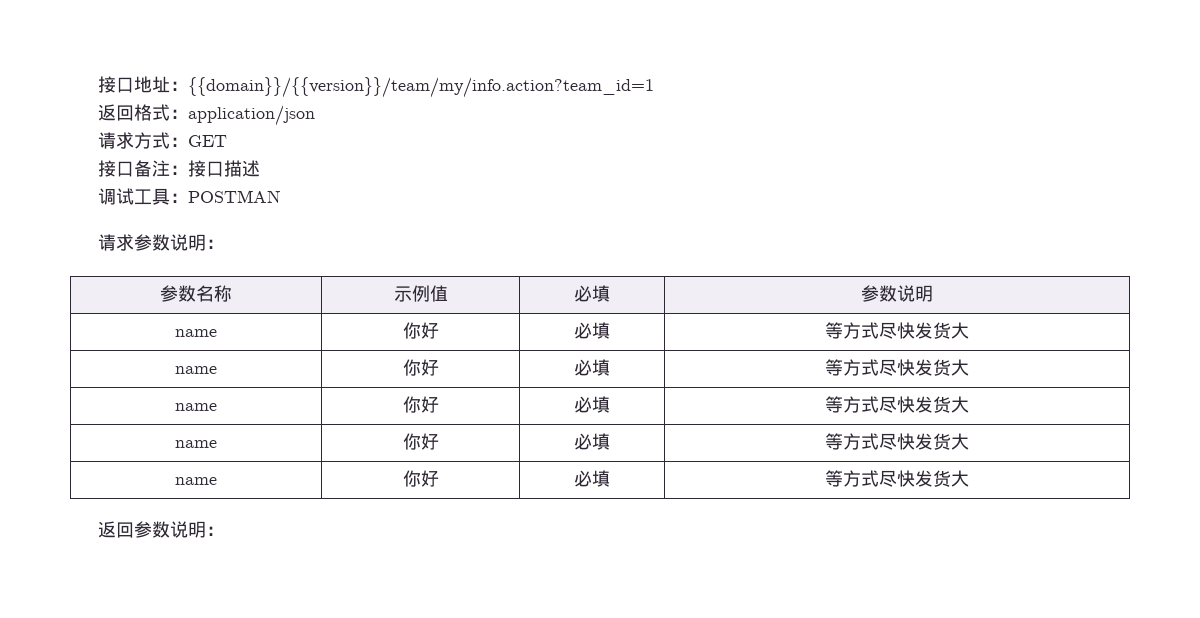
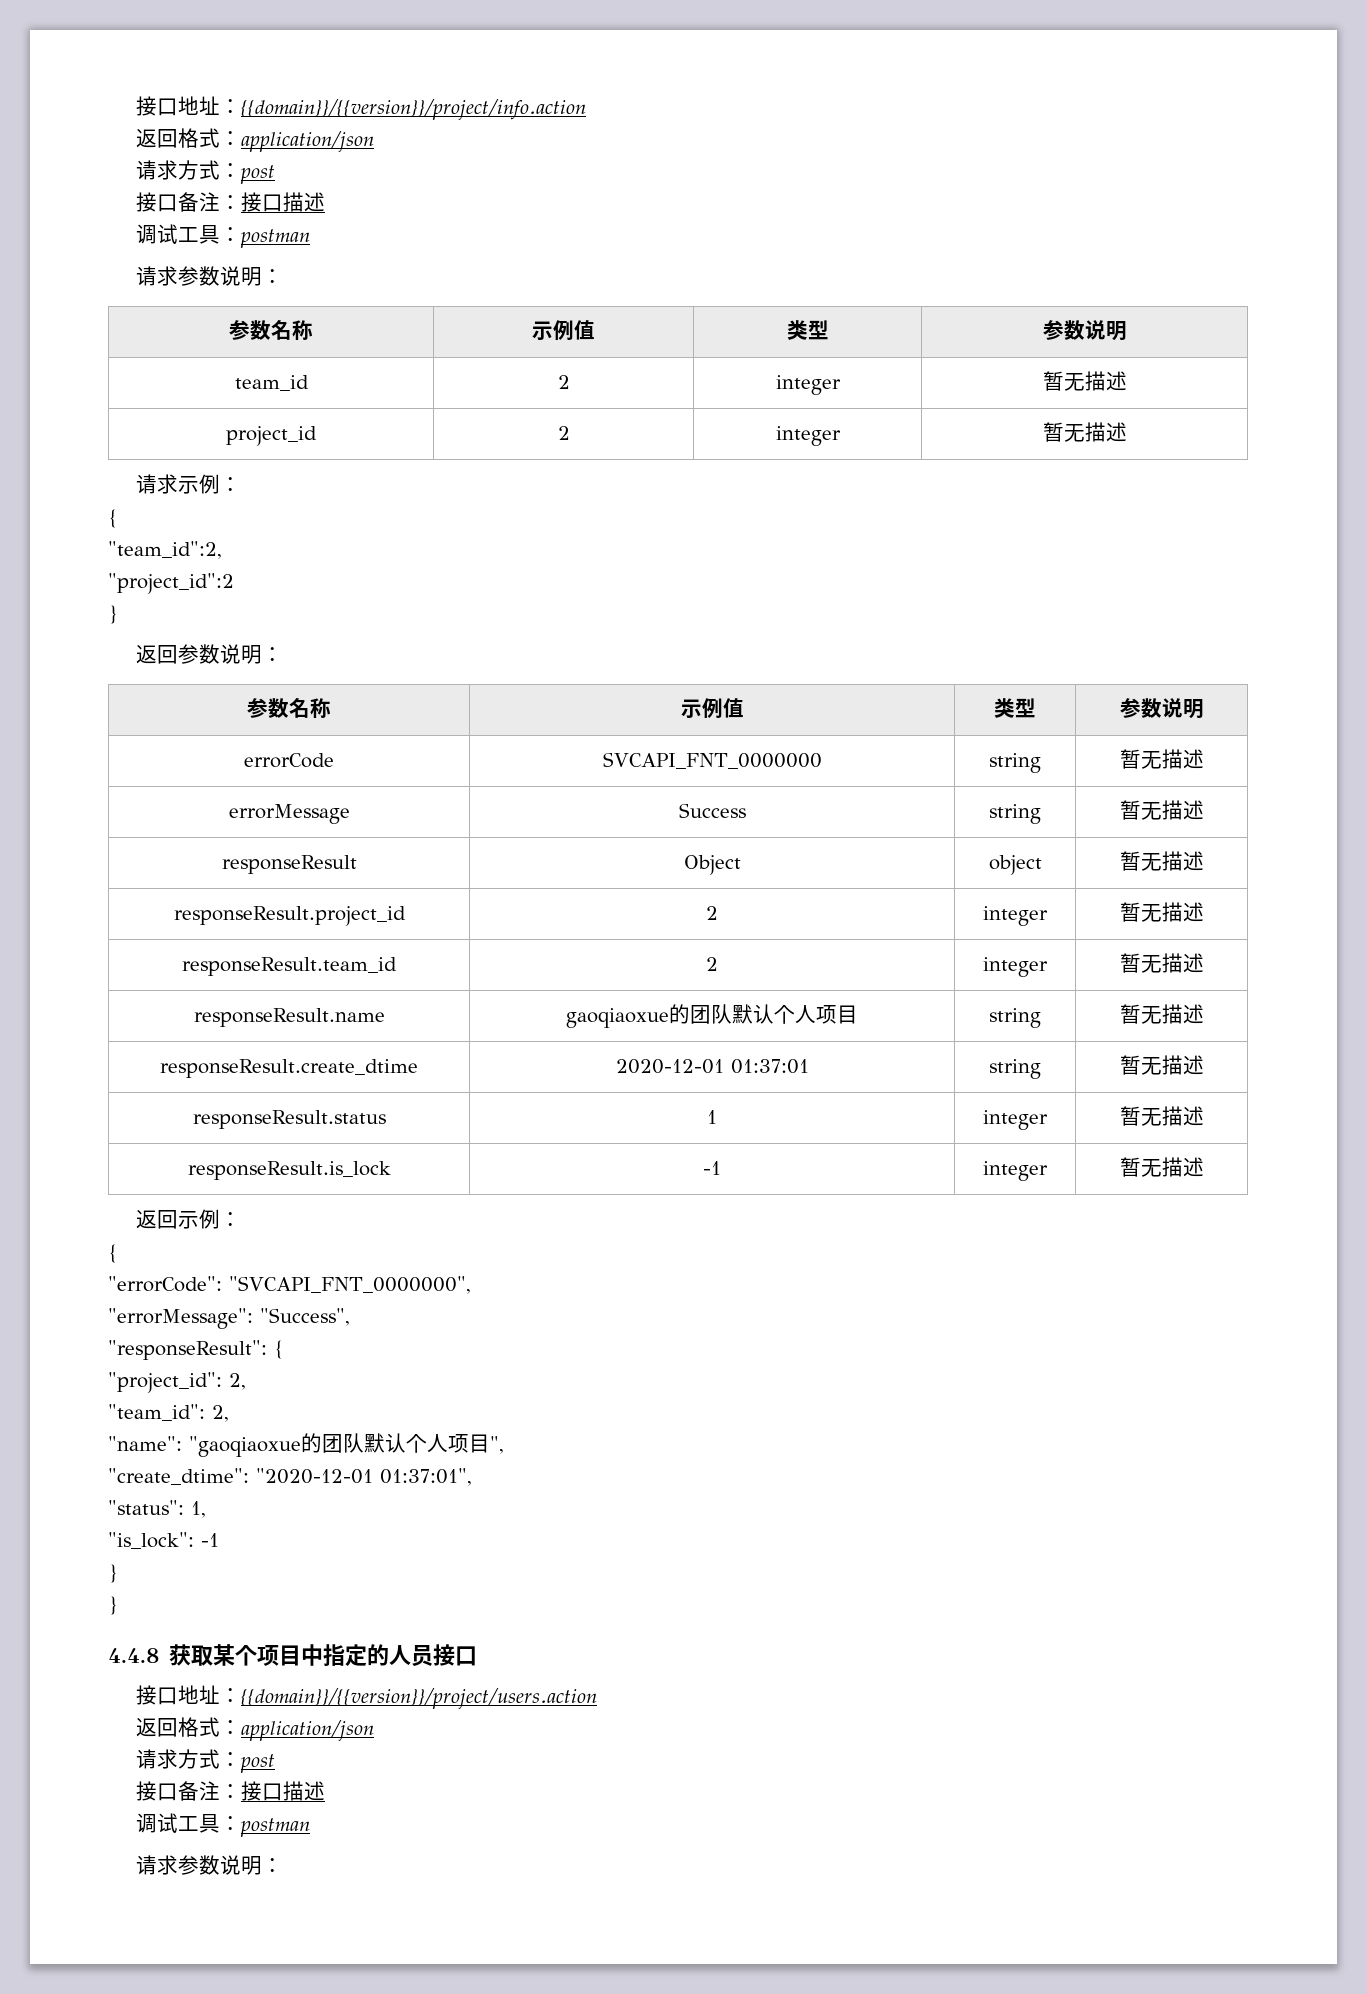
- 接口地址：{{domain}}/{{version}}/team/my/info.action?team_id=1
+ 接口地址：{{domain}}/{{version}}/project/info.action
  返回格式：application/json
- 请求方式：GET
+ 请求方式：post
  接口备注：接口描述
- 调试工具：POSTMAN
+ 调试工具：postman
  请求参数说明：
- 参数名称 | 示例值 | 必填 | 参数说明
- name | 你好 | 必填 | 等方式尽快发货大
- name | 你好 | 必填 | 等方式尽快发货大
- name | 你好 | 必填 | 等方式尽快发货大
- name | 你好 | 必填 | 等方式尽快发货大
- name | 你好 | 必填 | 等方式尽快发货大
+ 参数名称 | 示例值 | 类型 | 参数说明
+ team_id | 2 | integer | 暂无描述
+ project_id | 2 | integer | 暂无描述
+ 请求示例：
+ {
+ "team_id":2,
+ "project_id":2
+ }
  返回参数说明：
+ 参数名称 | 示例值 | 类型 | 参数说明
+ errorCode | SVCAPI_FNT_0000000 | string | 暂无描述
+ errorMessage | Success | string | 暂无描述
+ responseResult | Object | object | 暂无描述
+ responseResult.project_id | 2 | integer | 暂无描述
+ responseResult.team_id | 2 | integer | 暂无描述
+ responseResult.name | gaoqiaoxue的团队默认个人项目 | string | 暂无描述
+ responseResult.create_dtime | 2020-12-01 01:37:01 | string | 暂无描述
+ responseResult.status | 1 | integer | 暂无描述
+ responseResult.is_lock | -1 | integer | 暂无描述
+ 返回示例：
+ {
+ "errorCode": "SVCAPI_FNT_0000000",
+ "errorMessage": "Success",
+ "responseResult": {
+ "project_id": 2,
+ "team_id": 2,
+ "name": "gaoqiaoxue的团队默认个人项目",
+ "create_dtime": "2020-12-01 01:37:01",
+ "status": 1,
+ "is_lock": -1
+ }
+ }
+ 4.4.8获取某个项目中指定的人员接口
+ 接口地址：{{domain}}/{{version}}/project/users.action
+ 返回格式：application/json
+ 请求方式：post
+ 接口备注：接口描述
+ 调试工具：postman
+ 请求参数说明：

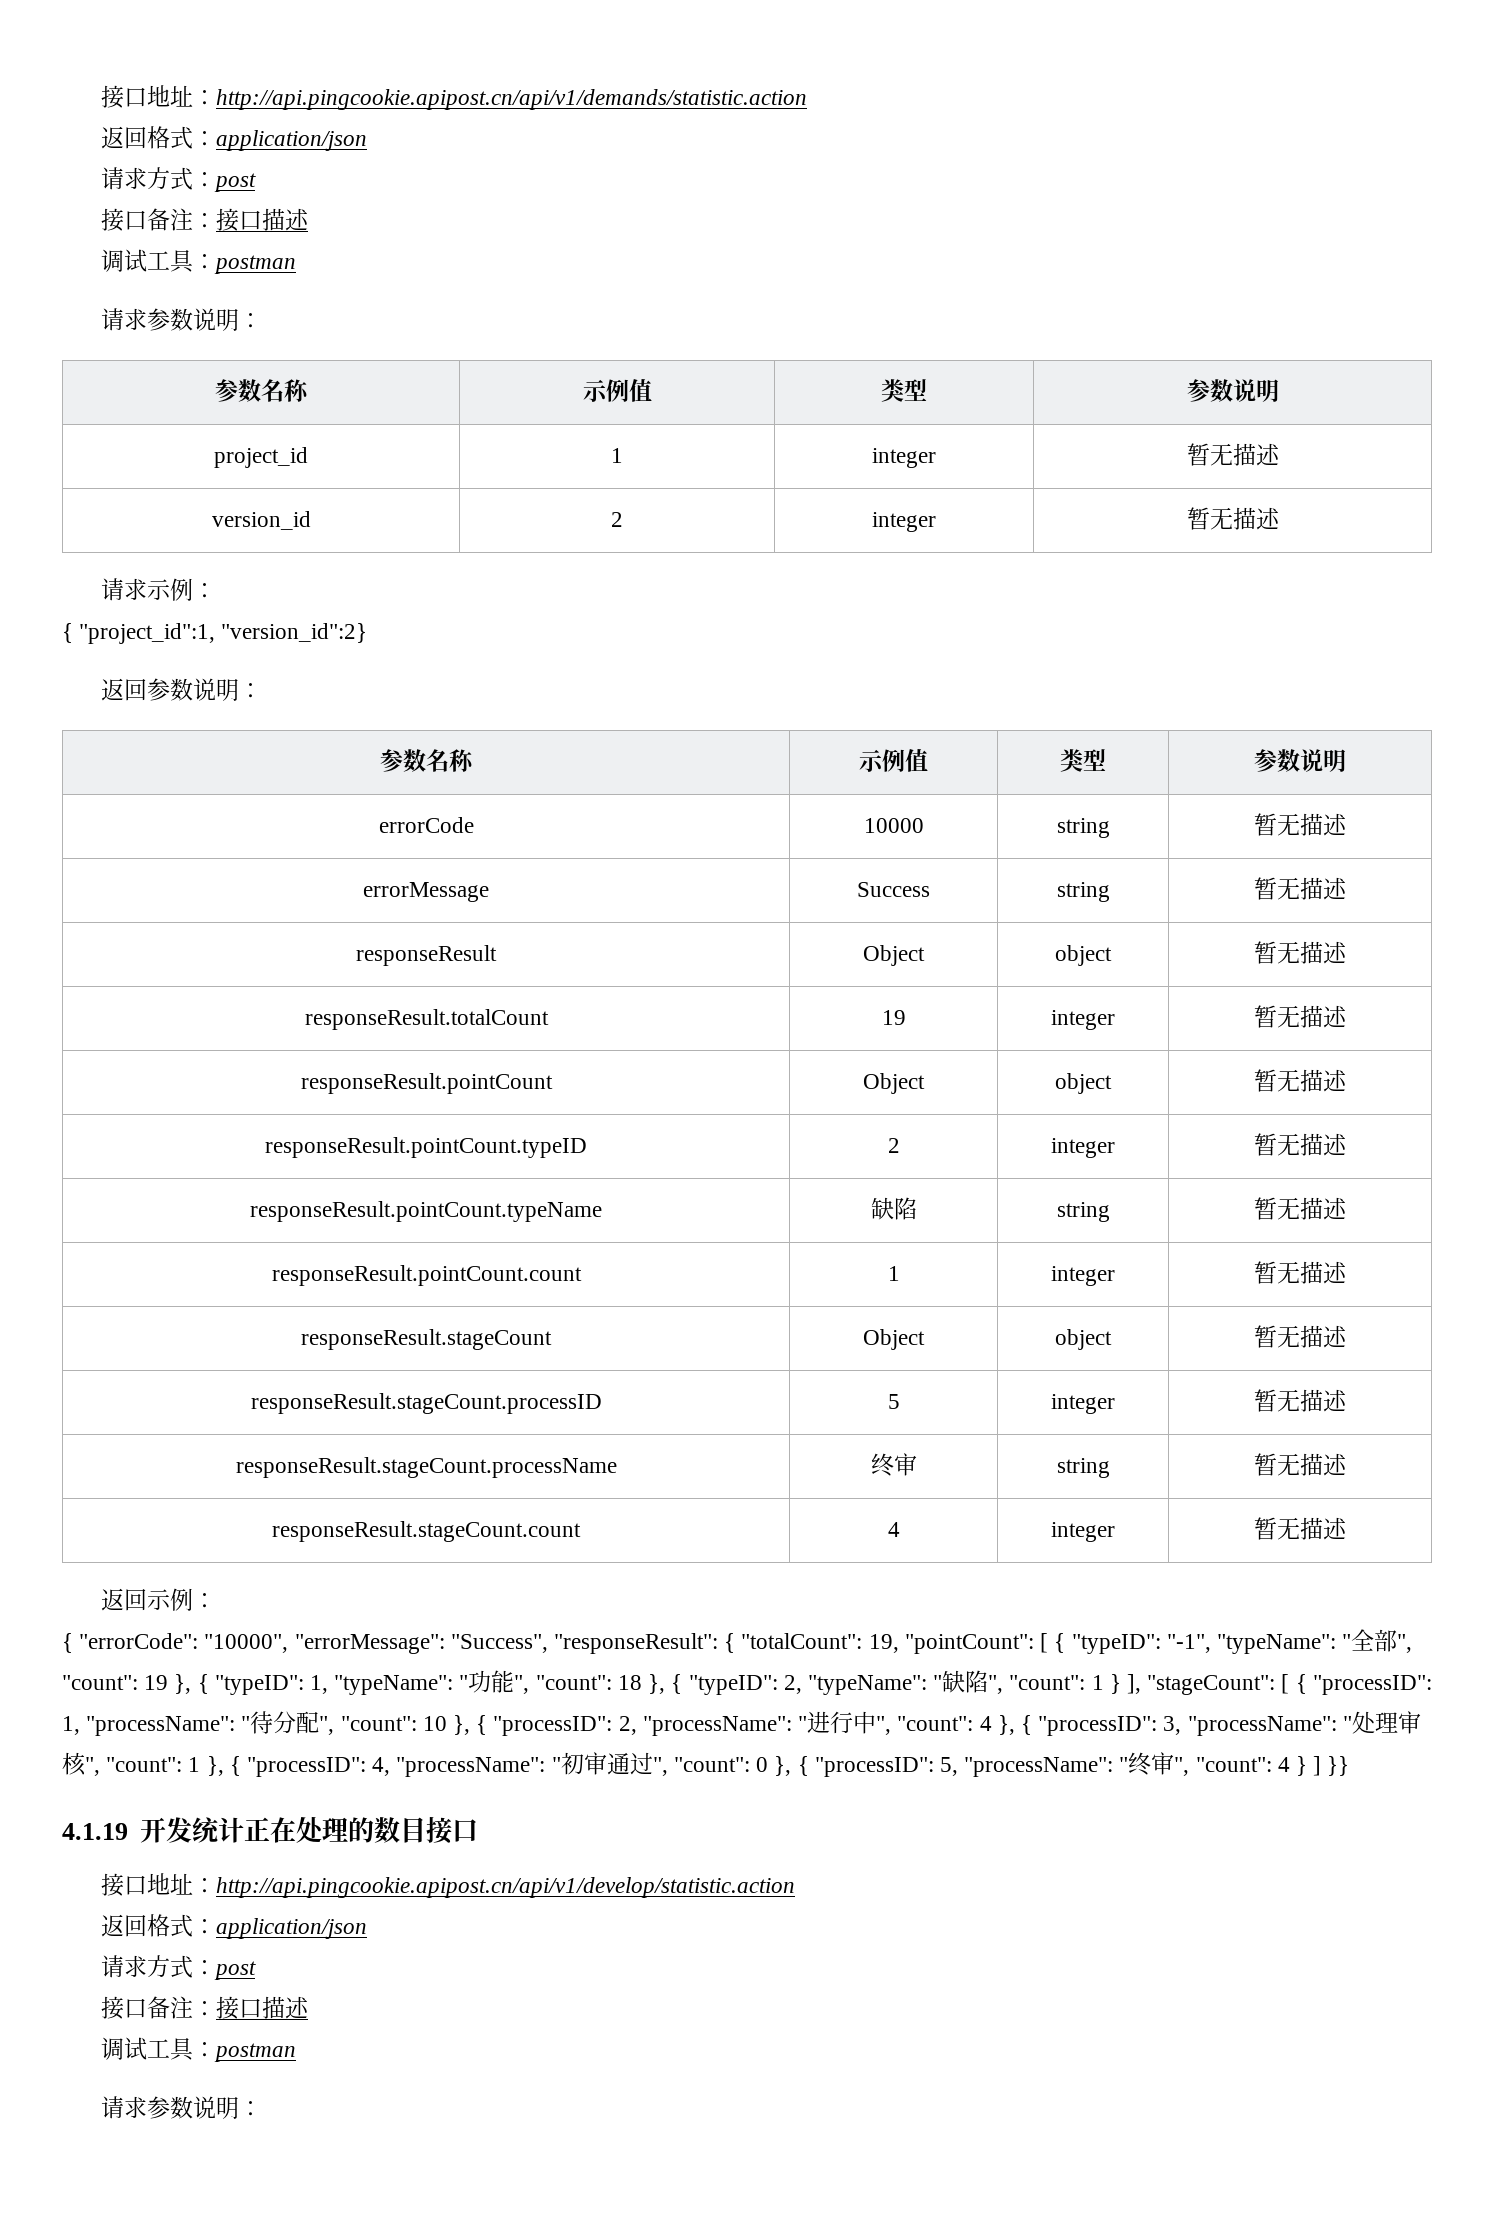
- 接口地址：{{domain}}/{{version}}/project/info.action
+ 接口地址：http://api.pingcookie.apipost.cn/api/v1/demands/statistic.action
- team_id | 2 | integer | 暂无描述
- project_id | 2 | integer | 暂无描述
+ project_id | 1 | integer | 暂无描述
+ version_id | 2 | integer | 暂无描述
  请求示例：
- {
- "team_id":2,
- "project_id":2
- }
+ { "project_id":1, "version_id":2}
- errorCode | SVCAPI_FNT_0000000 | string | 暂无描述
+ errorCode | 10000 | string | 暂无描述
- responseResult.project_id | 2 | integer | 暂无描述
- responseResult.team_id | 2 | integer | 暂无描述
- responseResult.name | gaoqiaoxue的团队默认个人项目 | string | 暂无描述
- responseResult.create_dtime | 2020-12-01 01:37:01 | string | 暂无描述
- responseResult.status | 1 | integer | 暂无描述
- responseResult.is_lock | -1 | integer | 暂无描述
+ responseResult.totalCount | 19 | integer | 暂无描述
+ responseResult.pointCount | Object | object | 暂无描述
+ responseResult.pointCount.typeID | 2 | integer | 暂无描述
+ responseResult.pointCount.typeName | 缺陷 | string | 暂无描述
+ responseResult.pointCount.count | 1 | integer | 暂无描述
+ responseResult.stageCount | Object | object | 暂无描述
+ responseResult.stageCount.processID | 5 | integer | 暂无描述
+ responseResult.stageCount.processName | 终审 | string | 暂无描述
+ responseResult.stageCount.count | 4 | integer | 暂无描述
  返回示例：
- {
- "errorCode": "SVCAPI_FNT_0000000",
- "errorMessage": "Success",
- "responseResult": {
- "project_id": 2,
- "team_id": 2,
- "name": "gaoqiaoxue的团队默认个人项目",
- "create_dtime": "2020-12-01 01:37:01",
- "status": 1,
- "is_lock": -1
- }
- }
- 4.4.8获取某个项目中指定的人员接口
+ { "errorCode": "10000", "errorMessage": "Success", "responseResult": { "totalCount": 19, "pointCount": [ { "typeID": "-1", "typeName": "全部", "count": 19 }, { "typeID": 1, "typeName": "功能", "count": 18 }, { "typeID": 2, "typeName": "缺陷", "count": 1 } ], "stageCount": [ { "processID": 1, "processName": "待分配", "count": 10 }, { "processID": 2, "processName": "进行中", "count": 4 }, { "processID": 3, "processName": "处理审核", "count": 1 }, { "processID": 4, "processName": "初审通过", "count": 0 }, { "processID": 5, "processName": "终审", "count": 4 } ] }}
+ 4.1.19开发统计正在处理的数目接口
- 接口地址：{{domain}}/{{version}}/project/users.action
+ 接口地址：http://api.pingcookie.apipost.cn/api/v1/develop/statistic.action

